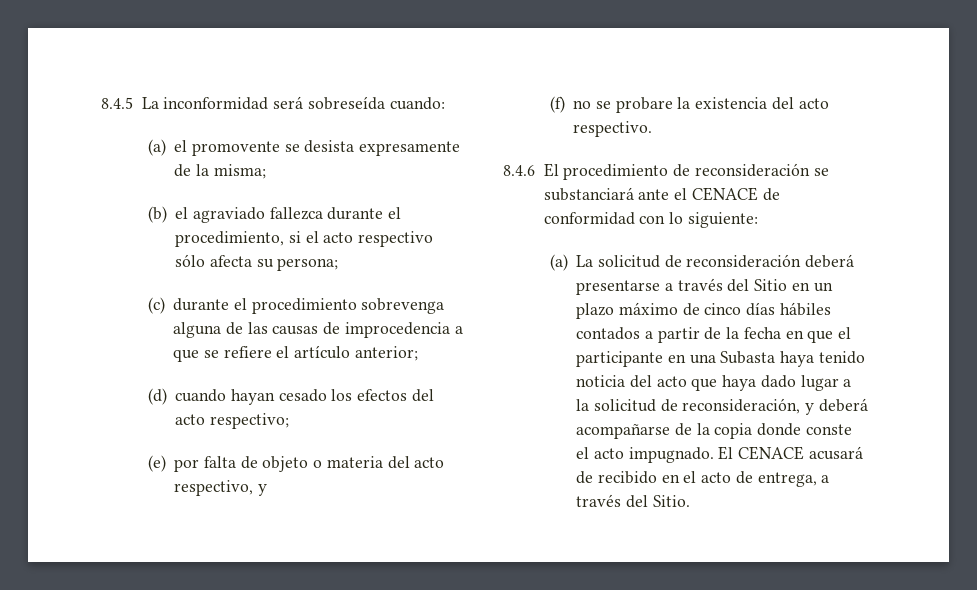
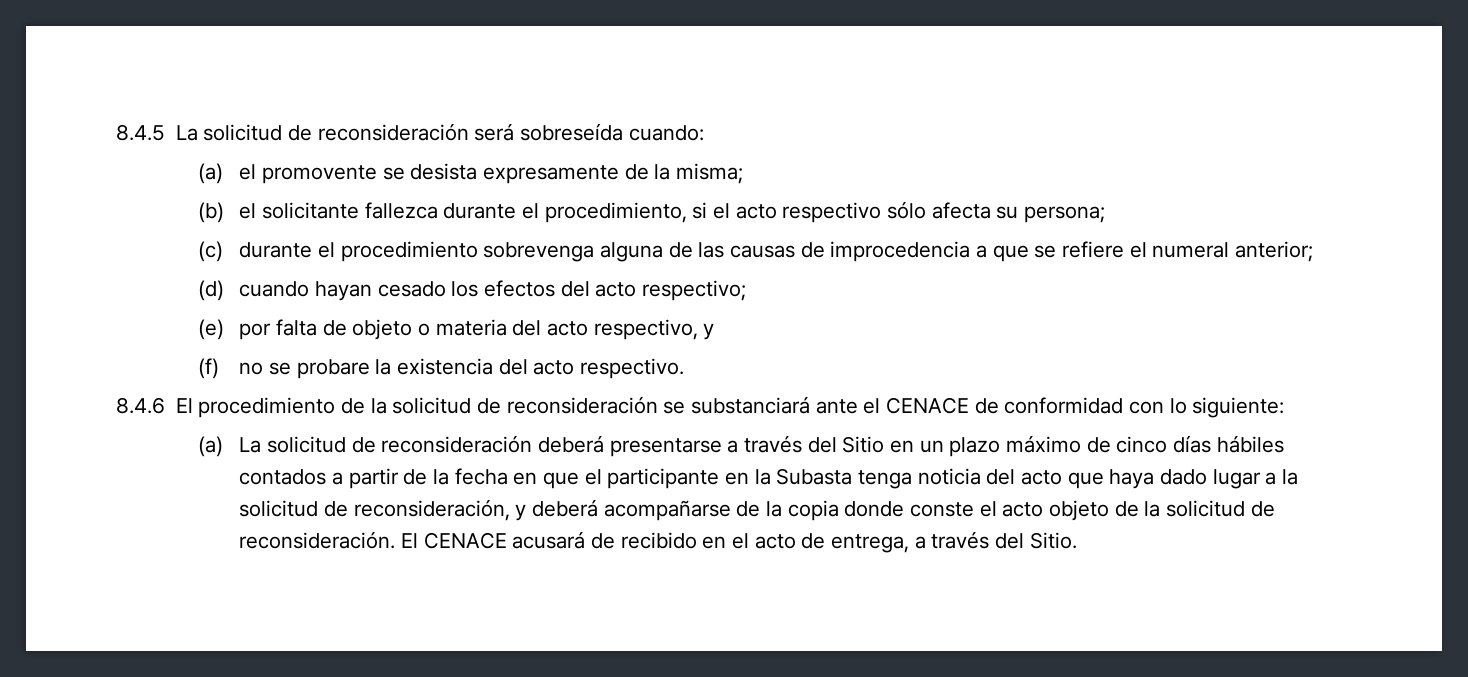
- 8.4.5 La inconformidad será sobreseída cuando:
+ 8.4.5 La solicitud de reconsideración será sobreseída cuando:
- (b) el agraviado fallezca durante el procedimiento, si el acto respectivo sólo afecta su persona;
+ (b) el solicitante fallezca durante el procedimiento, si el acto respectivo sólo afecta su persona;
- (c) durante el procedimiento sobrevenga alguna de las causas de improcedencia a que se refiere el artículo anterior;
+ (c) durante el procedimiento sobrevenga alguna de las causas de improcedencia a que se refiere el numeral anterior;
- 8.4.6 El procedimiento de reconsideración se substanciará ante el CENACE de conformidad con lo siguiente:
+ 8.4.6 El procedimiento de la solicitud de reconsideración se substanciará ante el CENACE de conformidad con lo siguiente:
- (a) La solicitud de reconsideración deberá presentarse a través del Sitio en un plazo máximo de cinco días hábiles contados a partir de la fecha en que el participante en una Subasta haya tenido noticia del acto que haya dado lugar a la solicitud de reconsideración, y deberá acompañarse de la copia donde conste el acto impugnado.
+ (a) La solicitud de reconsideración deberá presentarse a través del Sitio en un plazo máximo de cinco días hábiles contados a partir de la fecha en que el participante en la Subasta tenga noticia del acto que haya dado lugar a la solicitud de reconsideración, y deberá acompañarse de la copia donde conste el acto objeto de la solicitud de reconsideración.

